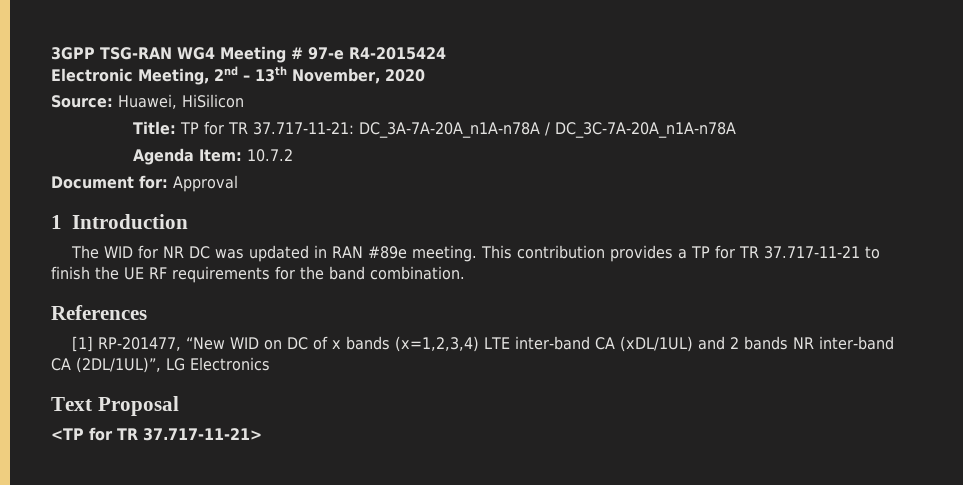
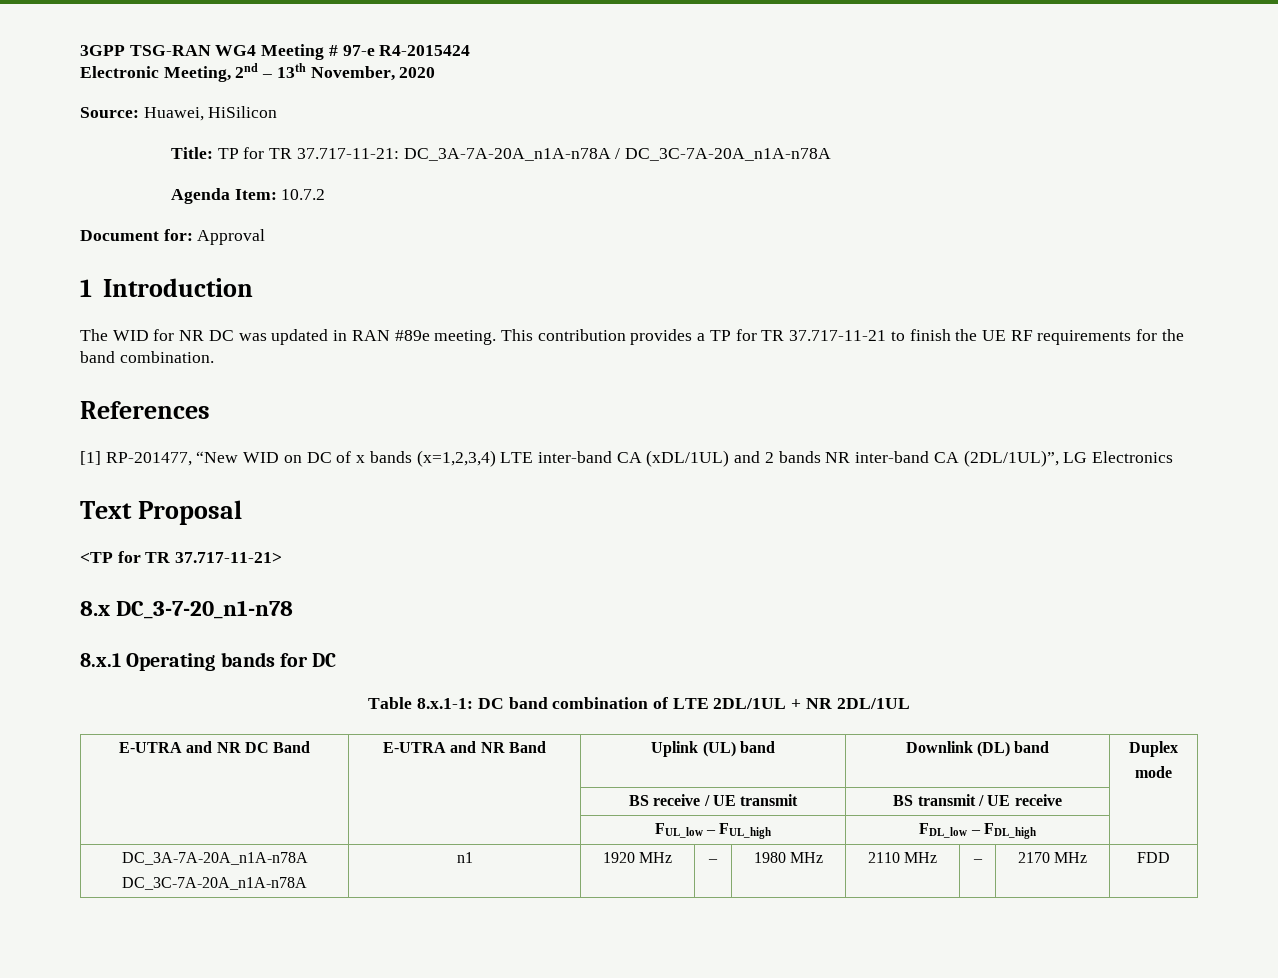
+ 8.x DC_3-7-20_n1-n78
+ 8.x.1 Operating bands for DC
+ Table 8.x.1-1: DC band combination of LTE 2DL/1UL + NR 2DL/1UL
+ E-UTRA and NR DC Band | E-UTRA and NR Band | Uplink (UL) band | Downlink (DL) band | Duplex
+ mode
+ | | BS receive / UE transmit | BS transmit / UE receive |
+ | | FUL_low – FUL_high | FDL_low – FDL_high |
+ DC_3A-7A-20A_n1A-n78A
+ DC_3C-7A-20A_n1A-n78A | n1 | 1920 MHz | – | 1980 MHz | 2110 MHz | – | 2170 MHz | FDD

